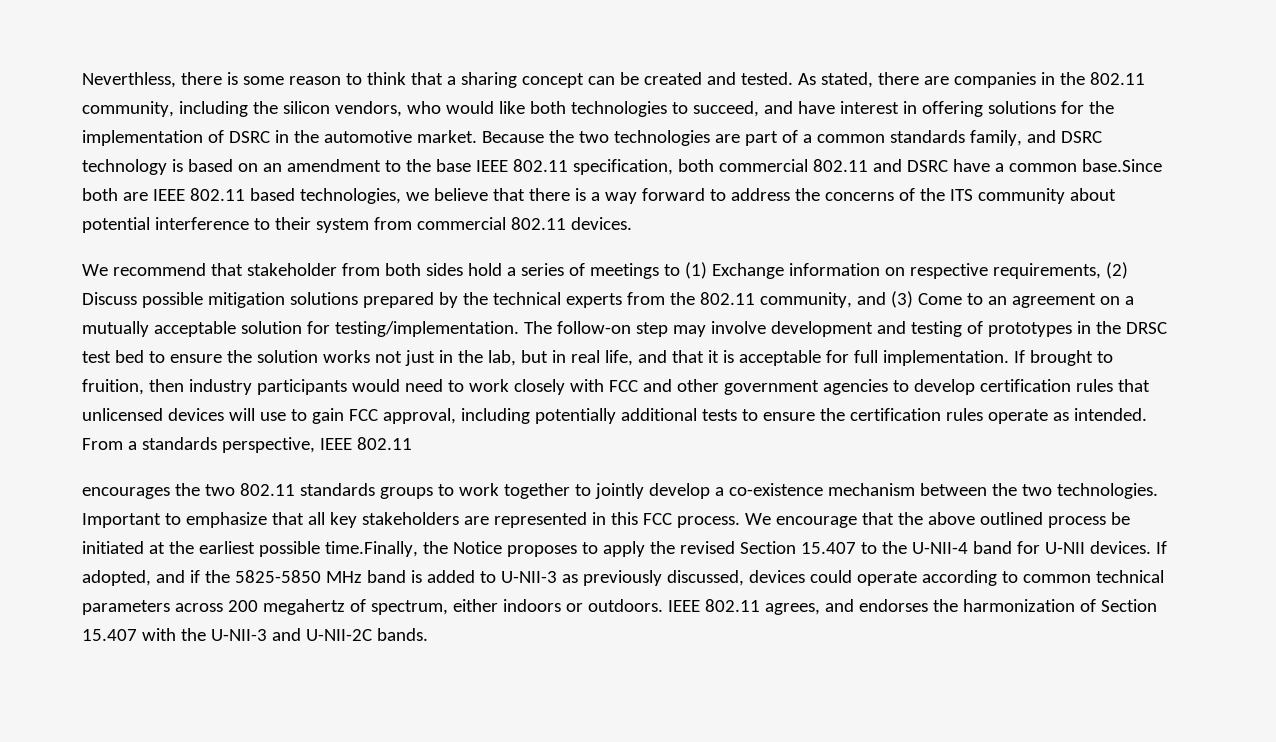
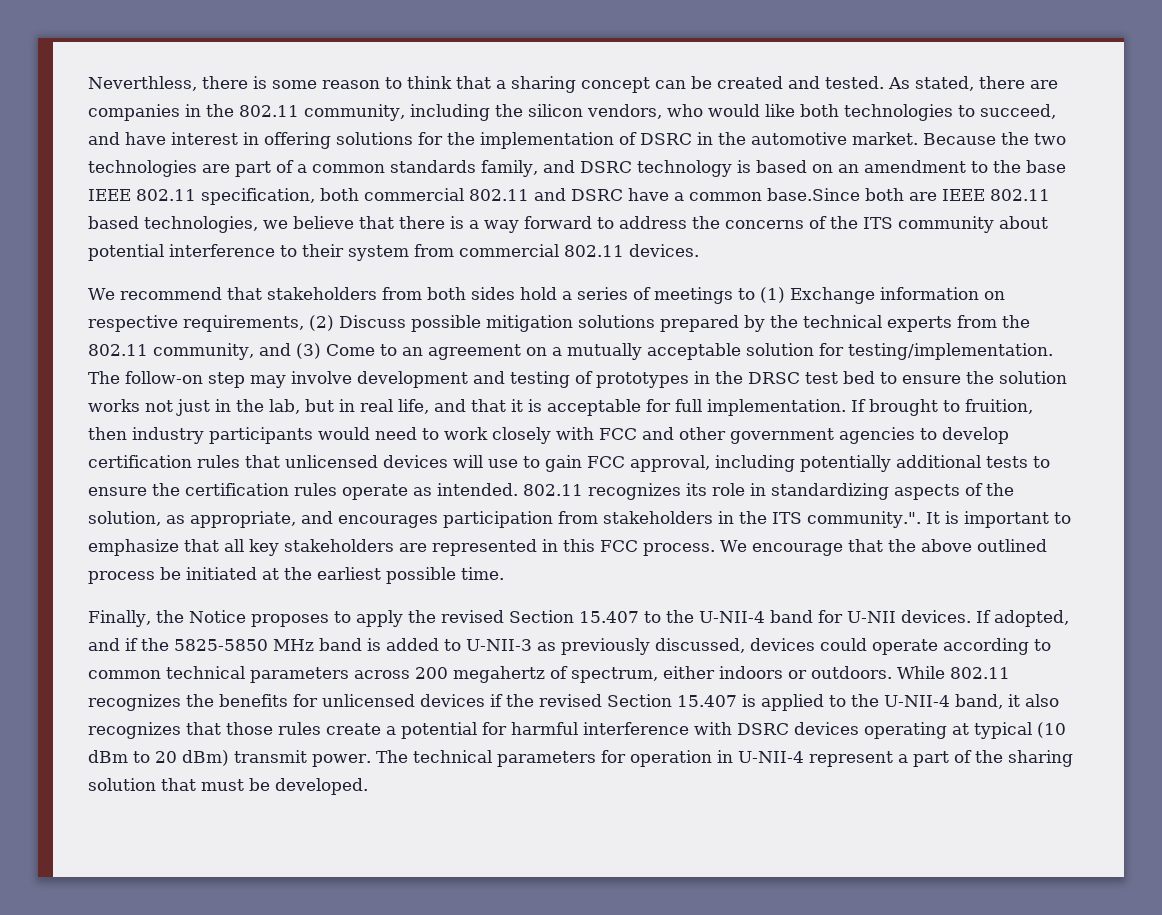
- We recommend that stakeholder from both sides hold a series of meetings to (1) Exchange information on respective requirements, (2) Discuss possible mitigation solutions prepared by the technical experts from the 802.11 community, and (3) Come to an agreement on a mutually acceptable solution for testing/implementation.
+ We recommend that stakeholders from both sides hold a series of meetings to (1) Exchange information on respective requirements, (2) Discuss possible mitigation solutions prepared by the technical experts from the 802.11 community, and (3) Come to an agreement on a mutually acceptable solution for testing/implementation.
- From a standards perspective, IEEE 802.11
- encourages the two 802.11 standards groups to work together to jointly develop a co-existence mechanism between the two technologies. Important to emphasize that all key stakeholders are represented in this FCC process.
+ 802.11 recognizes its role in standardizing aspects of the solution, as appropriate, and encourages participation from stakeholders in the ITS community.". It is important to emphasize that all key stakeholders are represented in this FCC process.
- We encourage that the above outlined process be initiated at the earliest possible time.Finally, the Notice proposes to apply the revised Section 15.407 to the U-NII-4 band for U-NII devices.
+ We encourage that the above outlined process be initiated at the earliest possible time.
+ Finally, the Notice proposes to apply the revised Section 15.407 to the U-NII-4 band for U-NII devices.
- IEEE 802.11 agrees, and endorses the harmonization of Section 15.407 with the U-NII-3 and U-NII-2C bands.
+ While 802.11 recognizes the benefits for unlicensed devices if the revised Section 15.407 is applied to the U-NII-4 band, it also recognizes that those rules create a potential for harmful interference with DSRC devices operating at typical (10 dBm to 20 dBm) transmit power. The technical parameters for operation in U-NII-4 represent a part of the sharing solution that must be developed.

